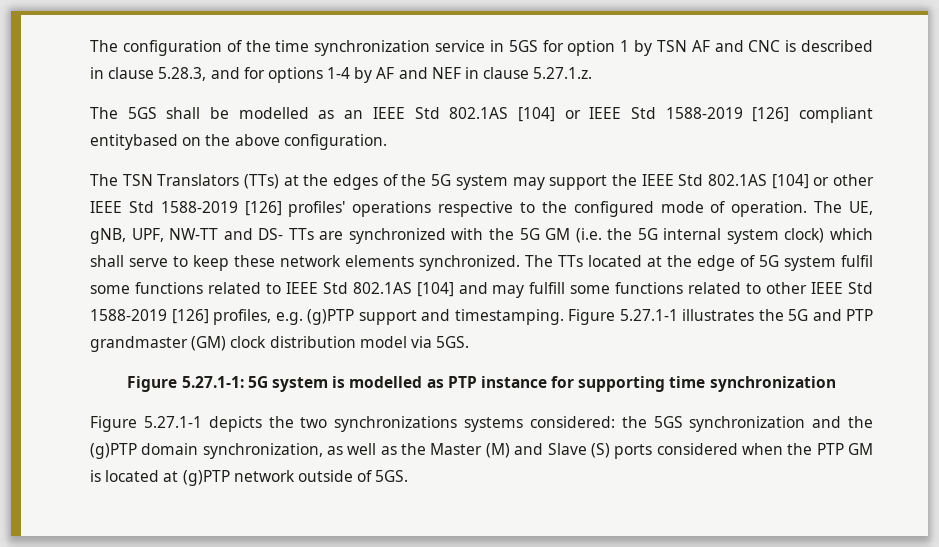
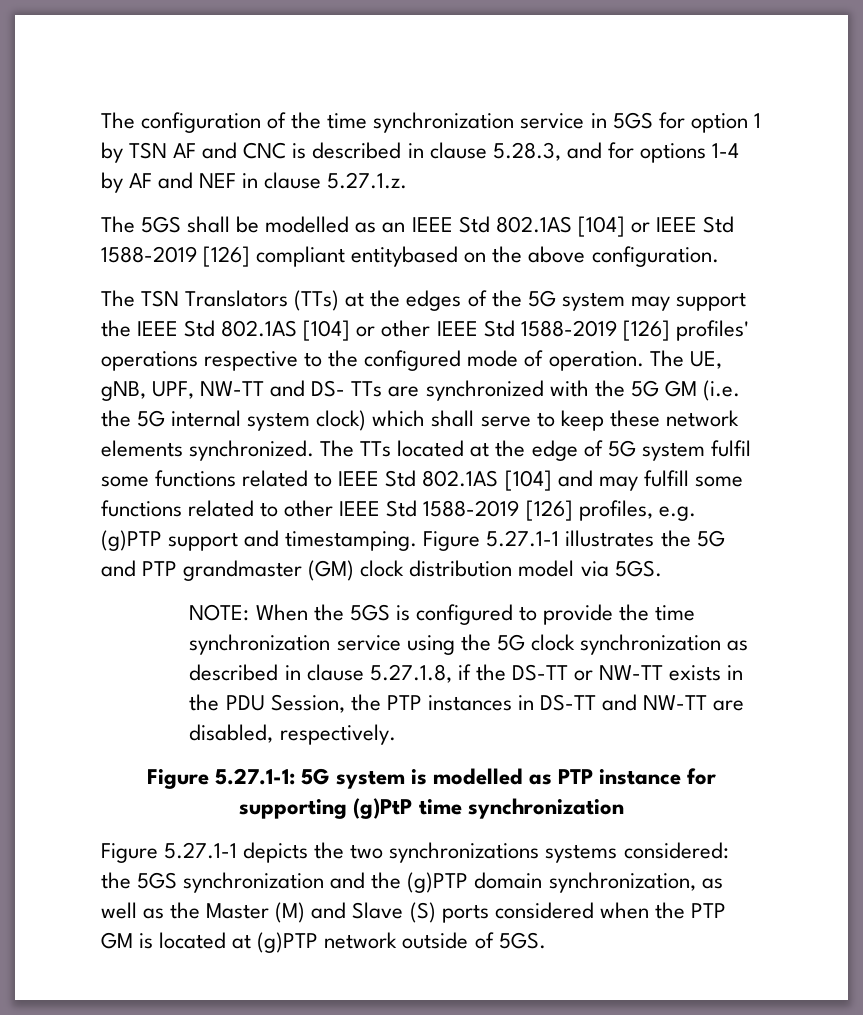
+ NOTE: When the 5GS is configured to provide the time synchronization service using the 5G clock synchronization as described in clause 5.27.1.8, if the DS-TT or NW-TT exists in the PDU Session, the PTP instances in DS-TT and NW-TT are disabled, respectively.
- Figure 5.27.1-1: 5G system is modelled as PTP instance for supporting time synchronization
+ Figure 5.27.1-1: 5G system is modelled as PTP instance for supporting (g)PtP time synchronization

